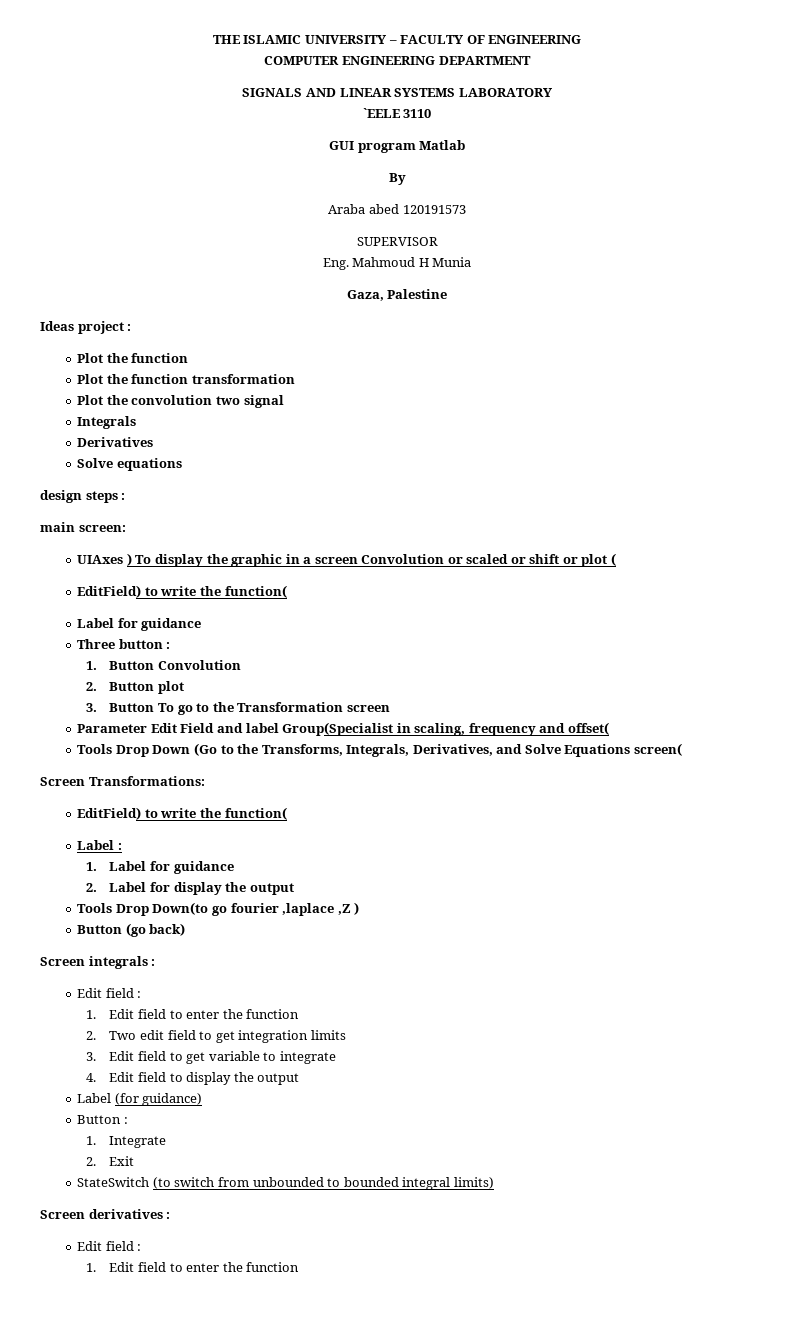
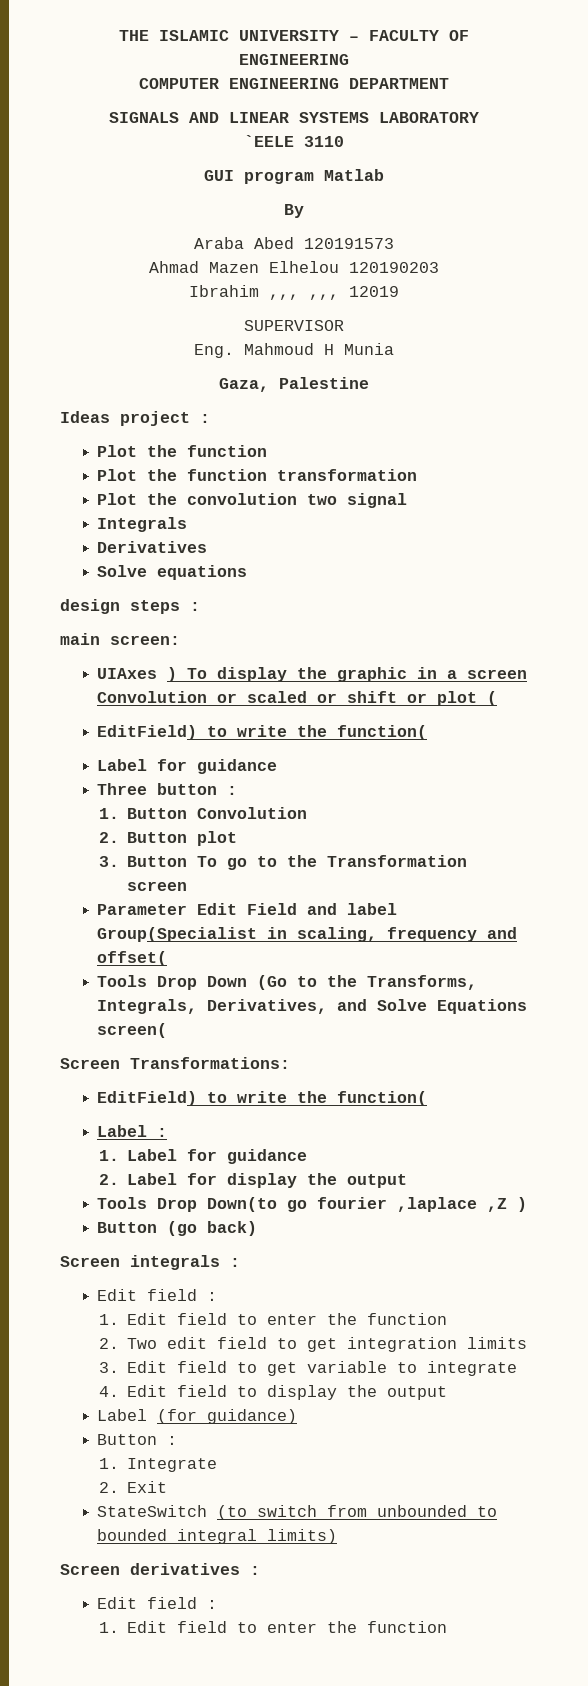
- Araba abed 120191573
+ Araba Abed 120191573
+ Ahmad Mazen Elhelou 120190203
+ Ibrahim ,,, ,,, 12019

